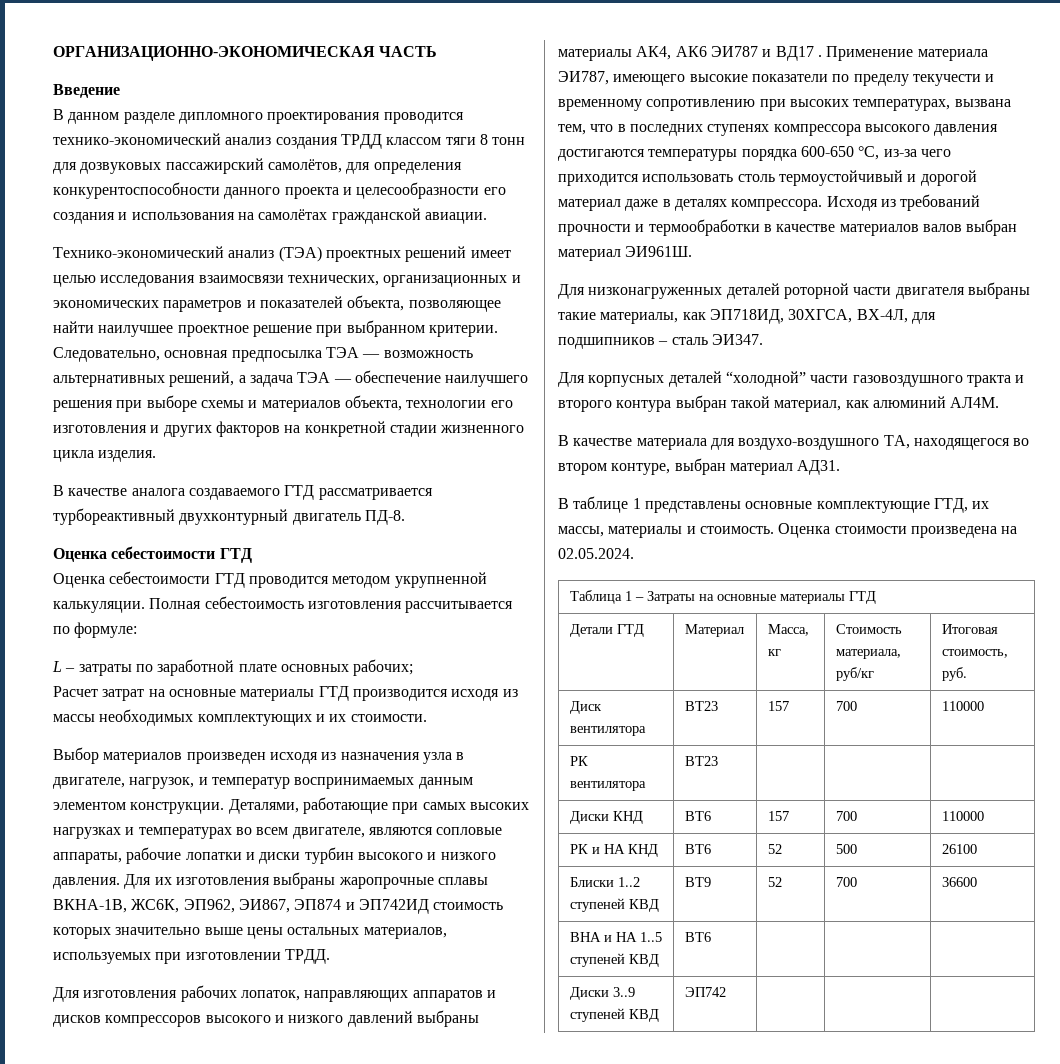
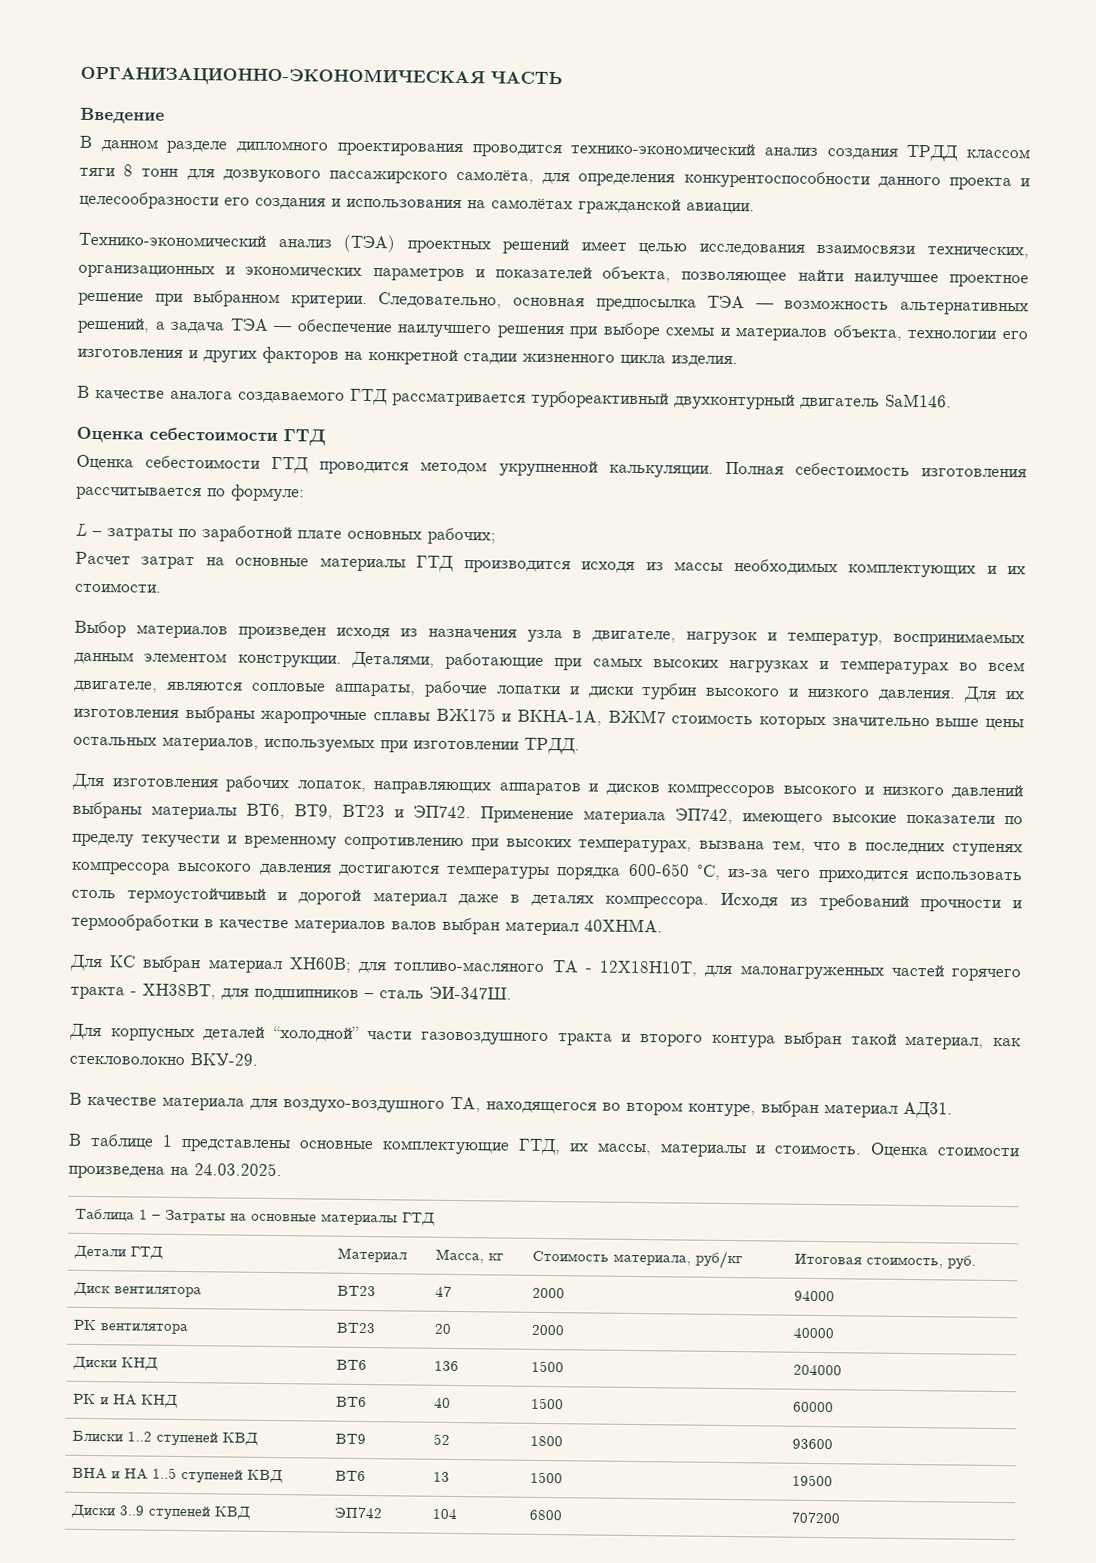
- В данном разделе дипломного проектирования проводится технико-экономический анализ создания ТРДД классом тяги 8 тонн для дозвуковых пассажирский самолётов, для определения конкурентоспособности данного проекта и целесообразности его создания и использования на самолётах гражданской авиации.
+ В данном разделе дипломного проектирования проводится технико-экономический анализ создания ТРДД классом тяги 8 тонн для дозвукового пассажирского самолёта, для определения конкурентоспособности данного проекта и целесообразности его создания и использования на самолётах гражданской авиации.
- В качестве аналога создаваемого ГТД рассматривается турбореактивный двухконтурный двигатель ПД-8.
+ В качестве аналога создаваемого ГТД рассматривается турбореактивный двухконтурный двигатель SaM146.
- Выбор материалов произведен исходя из назначения узла в двигателе, нагрузок, и температур воспринимаемых данным элементом конструкции.
+ Выбор материалов произведен исходя из назначения узла в двигателе, нагрузок и температур, воспринимаемых данным элементом конструкции.
- Для их изготовления выбраны жаропрочные сплавы ВКНА-1В, ЖС6К, ЭП962, ЭИ867, ЭП874 и ЭП742ИД стоимость которых значительно выше цены остальных материалов, используемых при изготовлении ТРДД.
+ Для их изготовления выбраны жаропрочные сплавы ВЖ175 и ВКНА-1А, ВЖМ7 стоимость которых значительно выше цены остальных материалов, используемых при изготовлении ТРДД.
- Для изготовления рабочих лопаток, направляющих аппаратов и дисков компрессоров высокого и низкого давлений выбраны материалы АК4, АК6 ЭИ787 и ВД17 .
+ Для изготовления рабочих лопаток, направляющих аппаратов и дисков компрессоров высокого и низкого давлений выбраны материалы ВТ6, ВТ9, ВТ23 и ЭП742.
- Применение материала ЭИ787, имеющего высокие показатели по пределу текучести и временному сопротивлению при высоких температурах, вызвана тем, что в последних ступенях компрессора высокого давления достигаются температуры порядка 600-650 °C, из-за чего приходится использовать столь термоустойчивый и дорогой материал даже в деталях компрессора.
+ Применение материала ЭП742, имеющего высокие показатели по пределу текучести и временному сопротивлению при высоких температурах, вызвана тем, что в последних ступенях компрессора высокого давления достигаются температуры порядка 600-650 °C, из-за чего приходится использовать столь термоустойчивый и дорогой материал даже в деталях компрессора.
- Исходя из требований прочности и термообработки в качестве материалов валов выбран материал ЭИ961Ш.
- Для низконагруженных деталей роторной части двигателя выбраны такие материалы, как ЭП718ИД, 30ХГСА, ВХ-4Л, для подшипников – сталь ЭИ347.
+ Исходя из требований прочности и термообработки в качестве материалов валов выбран материал 40ХНМА.
+ Для КС выбран материал ХН60В; для топливо-масляного ТА - 12Х18Н10Т, для малонагруженных частей горячего тракта - ХН38ВТ, для подшипников – сталь ЭИ-347Ш.
- Для корпусных деталей “холодной” части газовоздушного тракта и второго контура выбран такой материал, как алюминий АЛ4М.
+ Для корпусных деталей “холодной” части газовоздушного тракта и второго контура выбран такой материал, как стекловолокно ВКУ-29.
- Оценка стоимости произведена на 02.05.2024.
+ Оценка стоимости произведена на 24.03.2025.
- Диск вентилятора | ВТ23 | 157 | 700 | 110000
+ Диск вентилятора | ВТ23 | 47 | 2000 | 94000
- РК вентилятора | ВТ23 | | |
+ РК вентилятора | ВТ23 | 20 | 2000 | 40000
- Диски КНД | ВТ6 | 157 | 700 | 110000
+ Диски КНД | ВТ6 | 136 | 1500 | 204000
- РК и НА КНД | ВТ6 | 52 | 500 | 26100
+ РК и НА КНД | ВТ6 | 40 | 1500 | 60000
- Блиски 1..2 ступеней КВД | ВТ9 | 52 | 700 | 36600
+ Блиски 1..2 ступеней КВД | ВТ9 | 52 | 1800 | 93600
- ВНА и НА 1..5 ступеней КВД | ВТ6 | | |
+ ВНА и НА 1..5 ступеней КВД | ВТ6 | 13 | 1500 | 19500
- Диски 3..9 ступеней КВД | ЭП742 | | |
+ Диски 3..9 ступеней КВД | ЭП742 | 104 | 6800 | 707200

